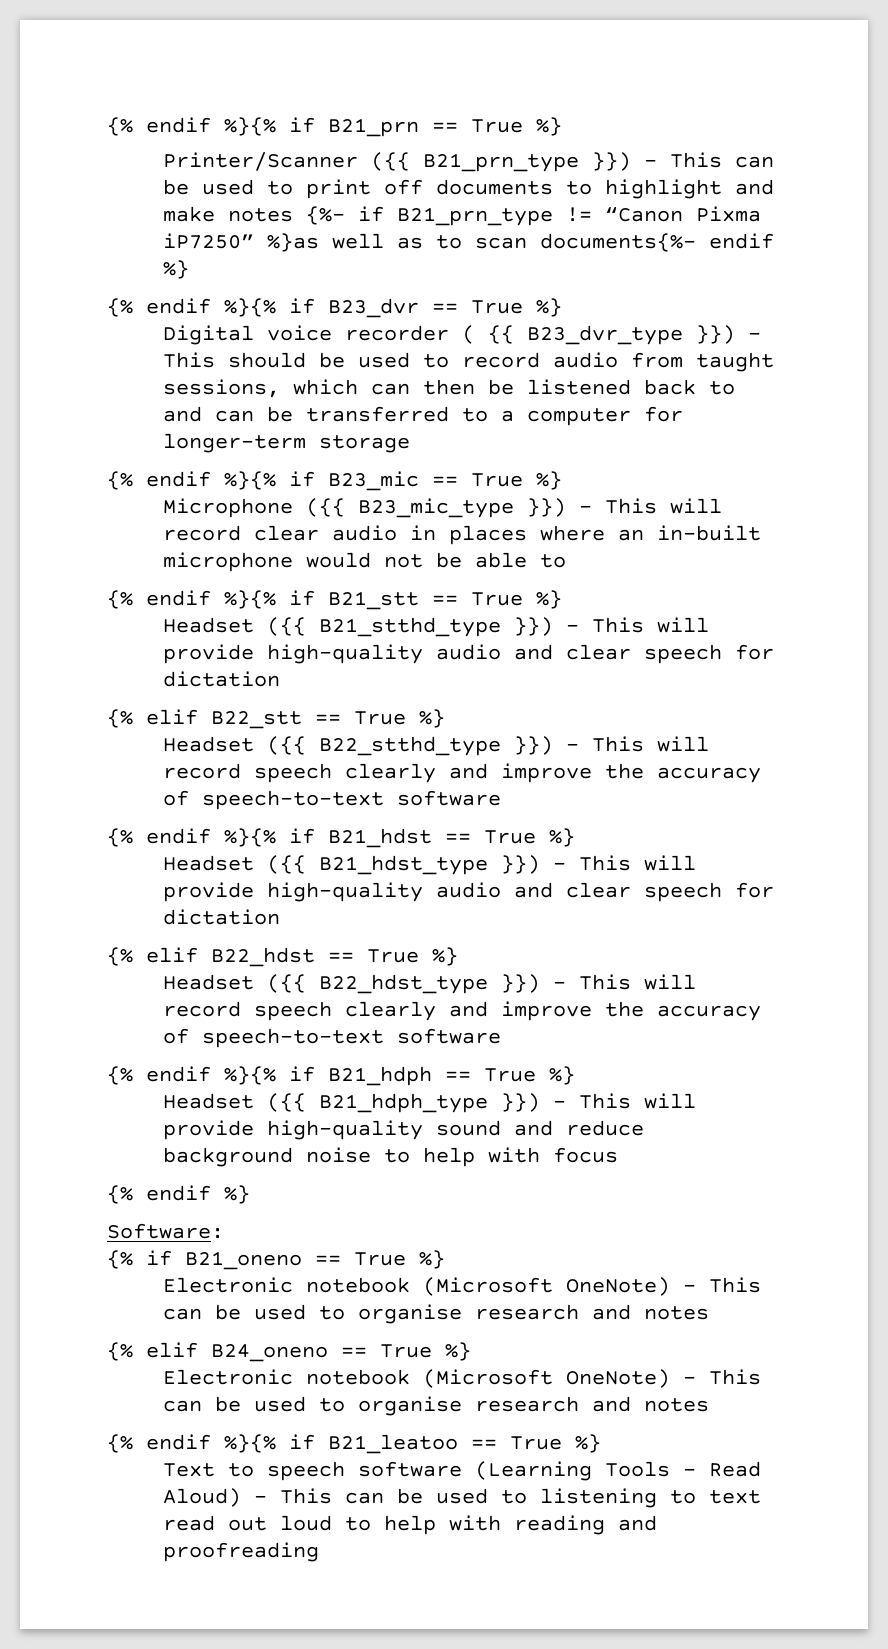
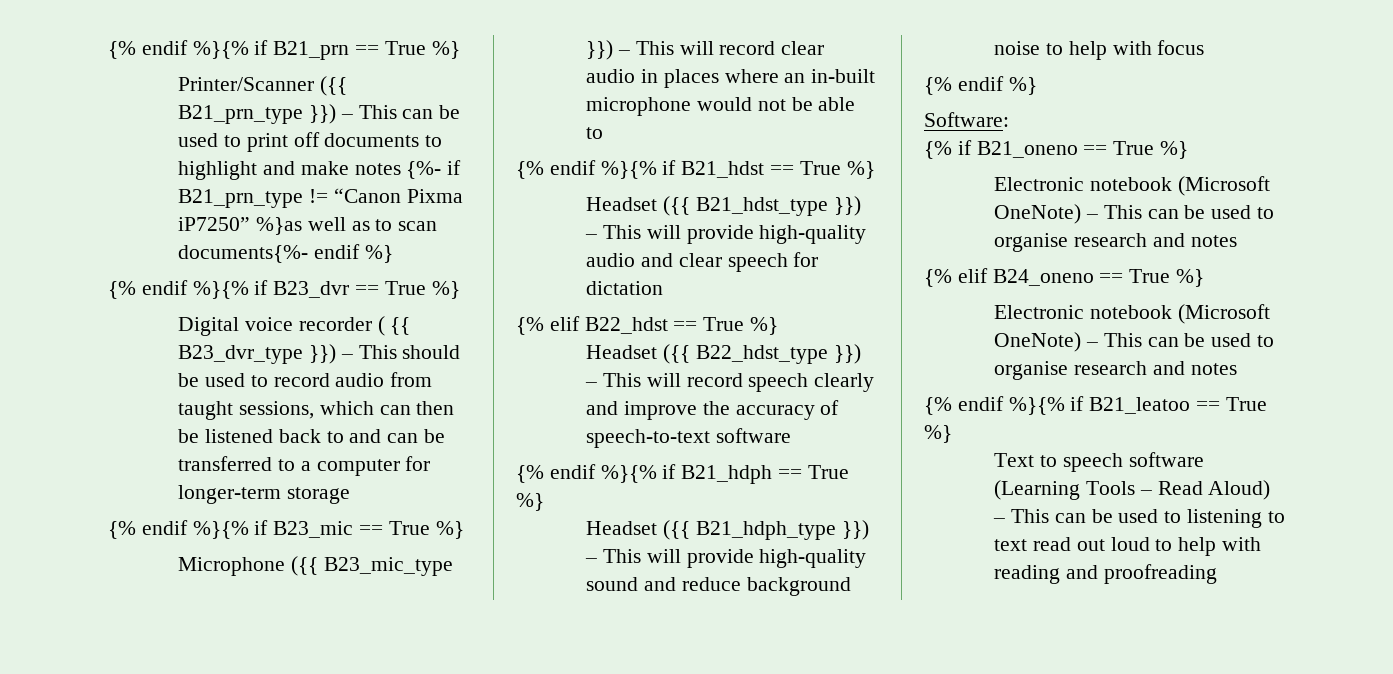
- {% endif %}{% if B21_stt == True %}
- Headset ({{ B21_stthd_type }}) – This will provide high-quality audio and clear speech for dictation
- {% elif B22_stt == True %}
- Headset ({{ B22_stthd_type }}) – This will record speech clearly and improve the accuracy of speech-to-text software

